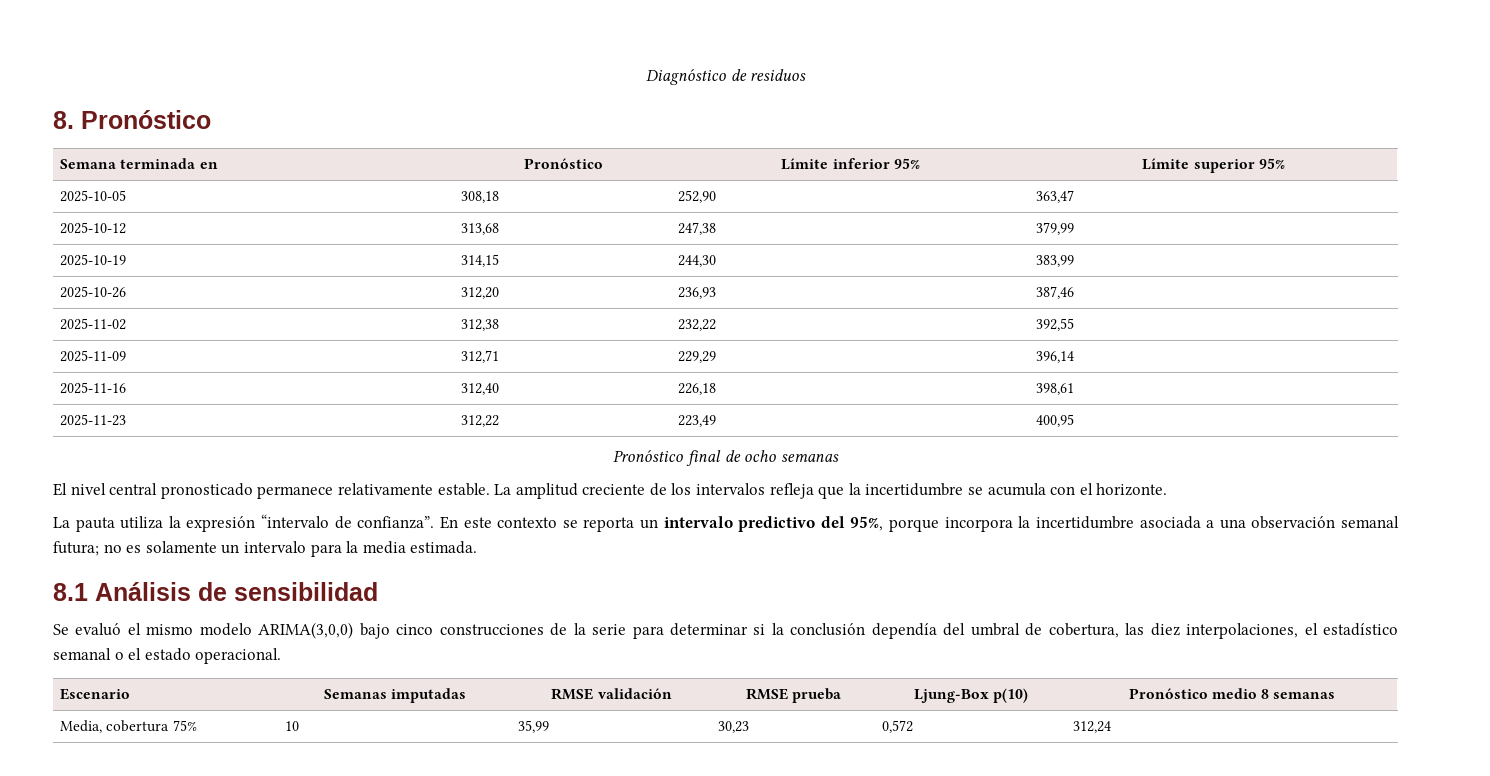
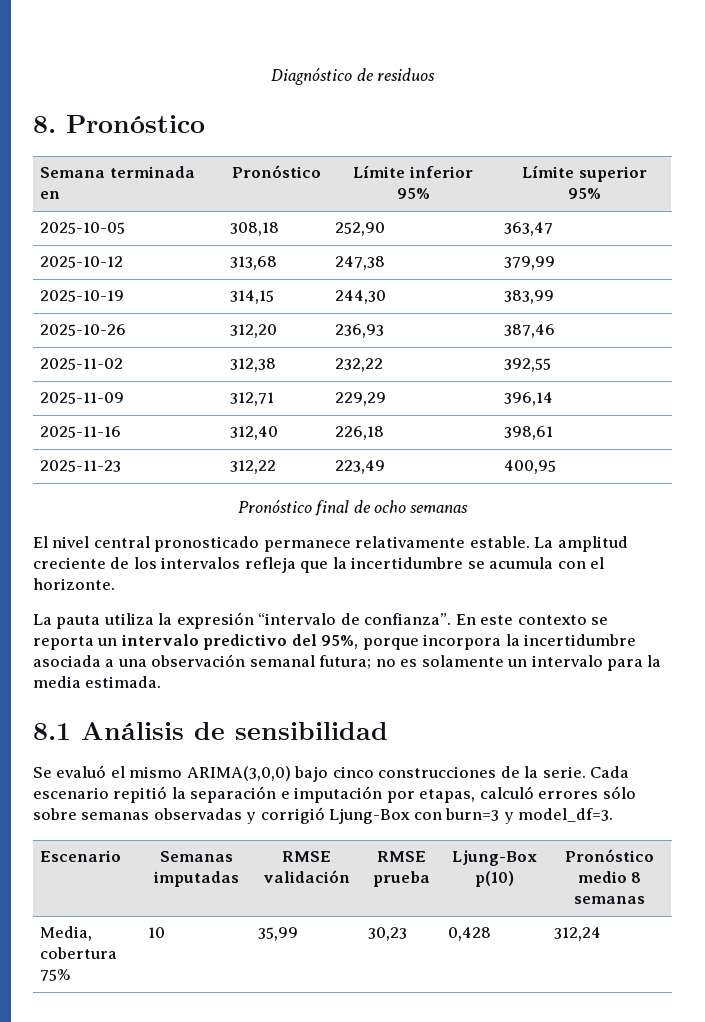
- Se evaluó el mismo modelo ARIMA(3,0,0) bajo cinco construcciones de la serie para determinar si la conclusión dependía del umbral de cobertura, las diez interpolaciones, el estadístico semanal o el estado operacional.
+ Se evaluó el mismo ARIMA(3,0,0) bajo cinco construcciones de la serie. Cada escenario repitió la separación e imputación por etapas, calculó errores sólo sobre semanas observadas y corrigió Ljung-Box con burn=3 y model_df=3.
- Media, cobertura 75% | 10 | 35,99 | 30,23 | 0,572 | 312,24
+ Media, cobertura 75% | 10 | 35,99 | 30,23 | 0,428 | 312,24

